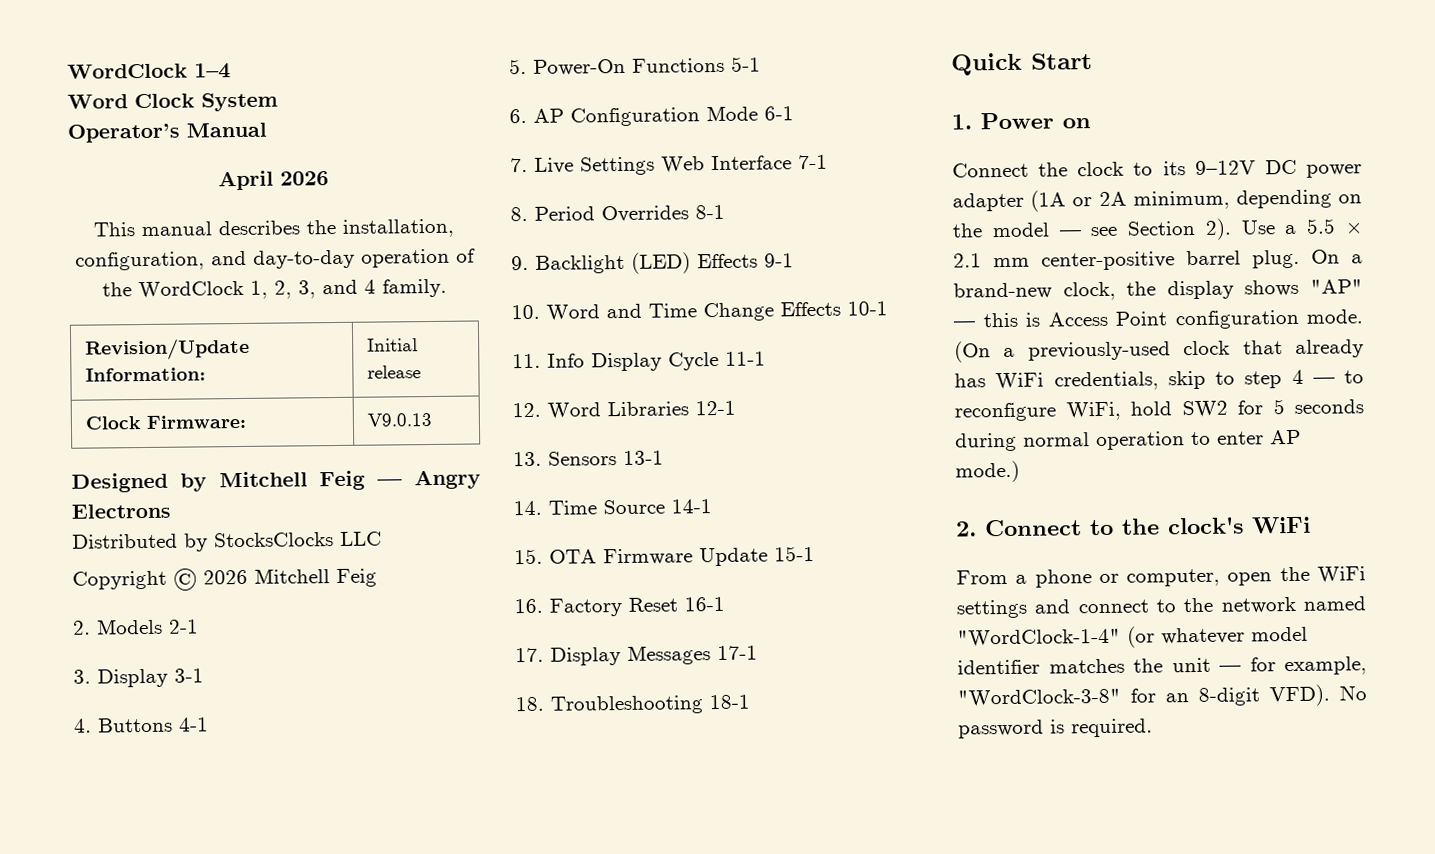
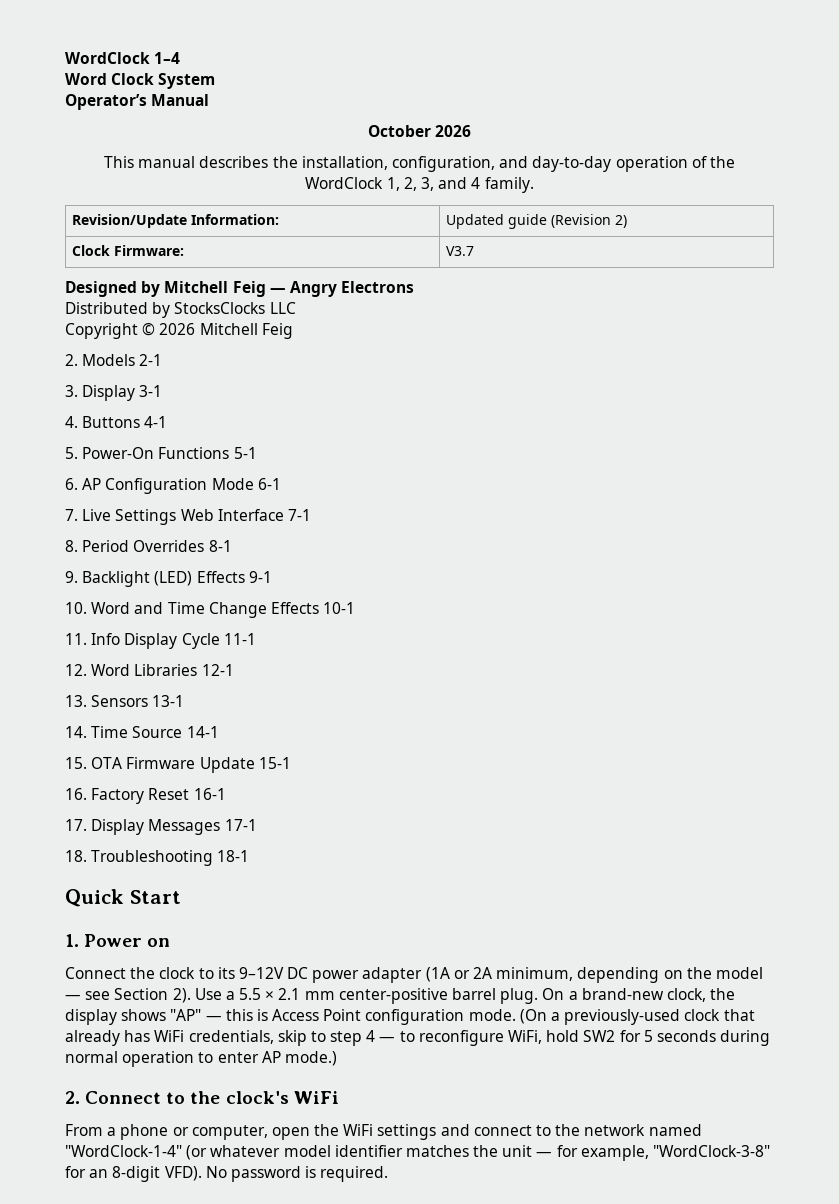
- April 2026
+ October 2026
- Revision/Update Information: | Initial release
+ Revision/Update Information: | Updated guide (Revision 2)
- Clock Firmware: | V9.0.13
+ Clock Firmware: | V3.7

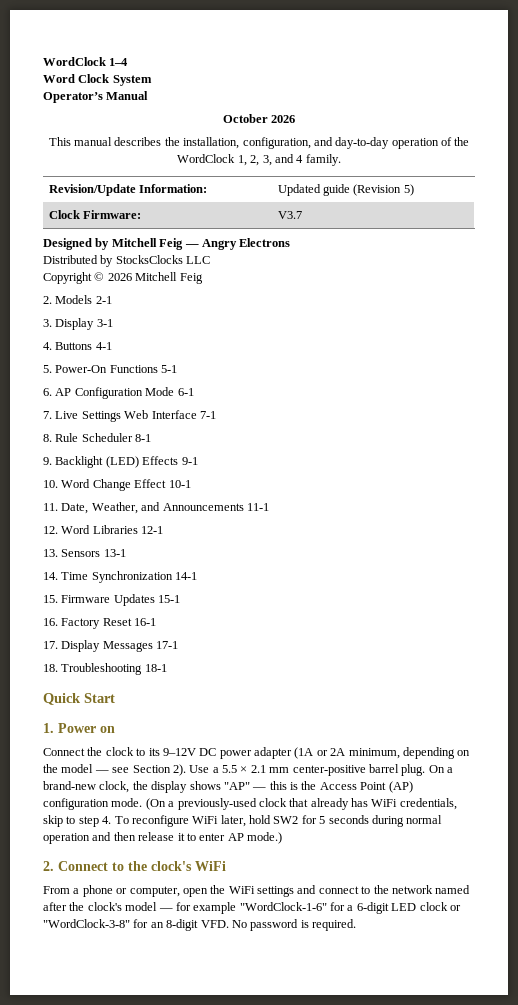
- Revision/Update Information: | Updated guide (Revision 2)
+ Revision/Update Information: | Updated guide (Revision 5)
- 8. Period Overrides 8-1
+ 8. Rule Scheduler 8-1
- 10. Word and Time Change Effects 10-1
- 11. Info Display Cycle 11-1
+ 10. Word Change Effect 10-1
+ 11. Date, Weather, and Announcements 11-1
- 14. Time Source 14-1
+ 14. Time Synchronization 14-1
- 15. OTA Firmware Update 15-1
+ 15. Firmware Updates 15-1
- On a brand-new clock, the display shows "AP" — this is Access Point configuration mode.
+ On a brand-new clock, the display shows "AP" — this is the Access Point (AP) configuration mode.
- (On a previously-used clock that already has WiFi credentials, skip to step 4 — to reconfigure WiFi, hold SW2 for 5 seconds during normal operation to enter AP mode.)
+ (On a previously-used clock that already has WiFi credentials, skip to step 4. To reconfigure WiFi later, hold SW2 for 5 seconds during normal operation and then release it to enter AP mode.)
- From a phone or computer, open the WiFi settings and connect to the network named "WordClock-1-4" (or whatever model identifier matches the unit — for example, "WordClock-3-8" for an 8-digit VFD). No password is required.
+ From a phone or computer, open the WiFi settings and connect to the network named after the clock's model — for example "WordClock-1-6" for a 6-digit LED clock or "WordClock-3-8" for an 8-digit VFD. No password is required.

